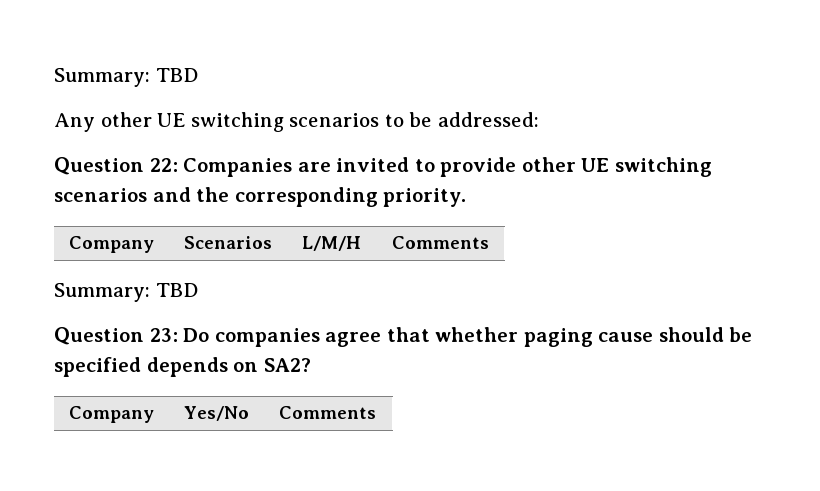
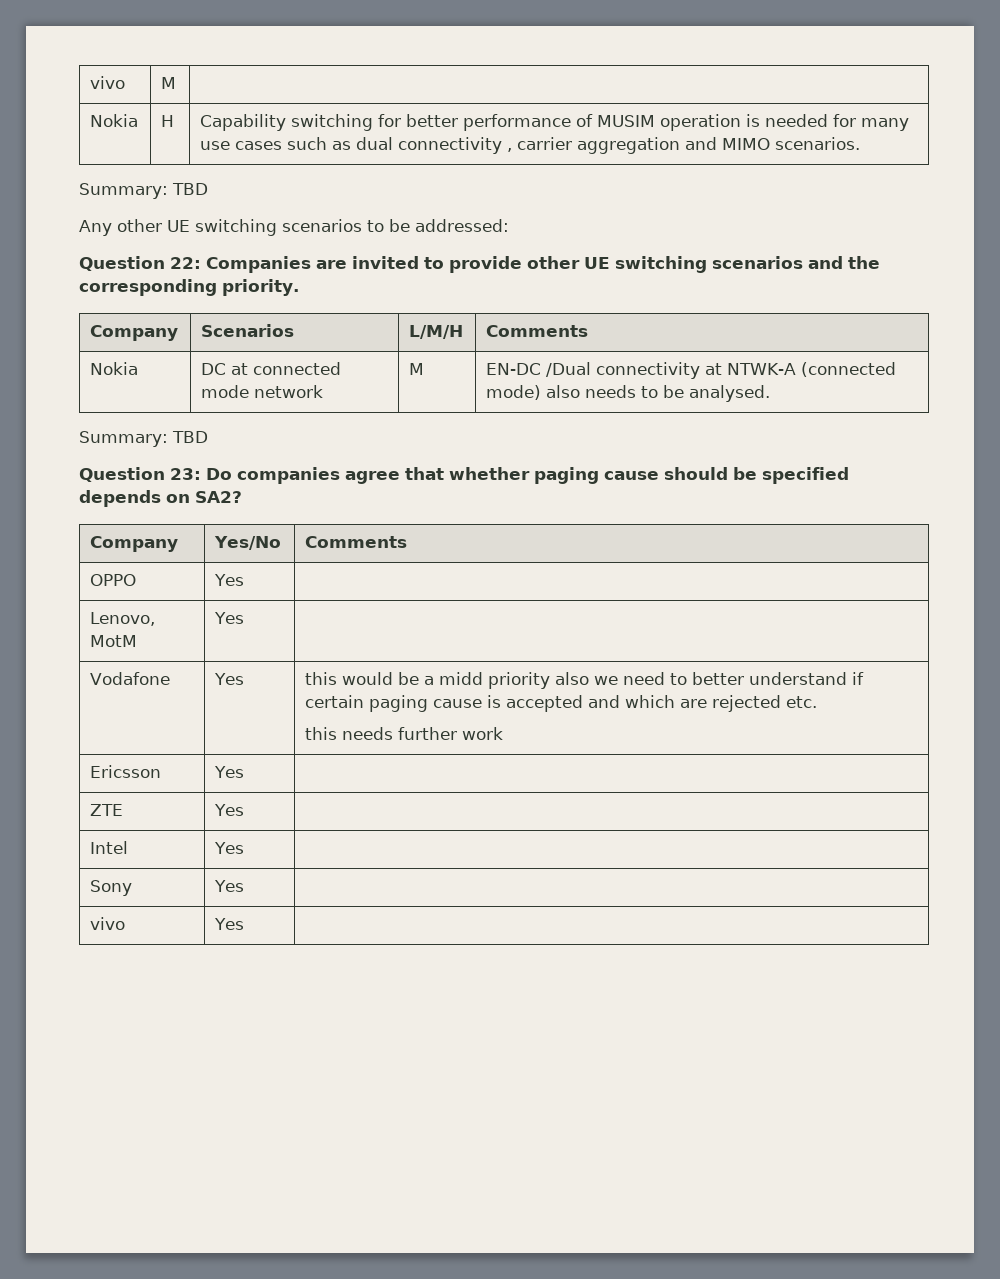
+ vivo | M |
+ Nokia | H | Capability switching for better performance of MUSIM operation is needed for many use cases such as dual connectivity , carrier aggregation and MIMO scenarios.
+ Nokia | DC at connected mode network | M | EN-DC /Dual connectivity at NTWK-A (connected mode) also needs to be analysed.
+ OPPO | Yes |
+ Lenovo, MotM | Yes |
+ Vodafone | Yes | this would be a midd priority also we need to better understand if certain paging cause is accepted and which are rejected etc.
+ this needs further work
+ Ericsson | Yes |
+ ZTE | Yes |
+ Intel | Yes |
+ Sony | Yes |
+ vivo | Yes |

